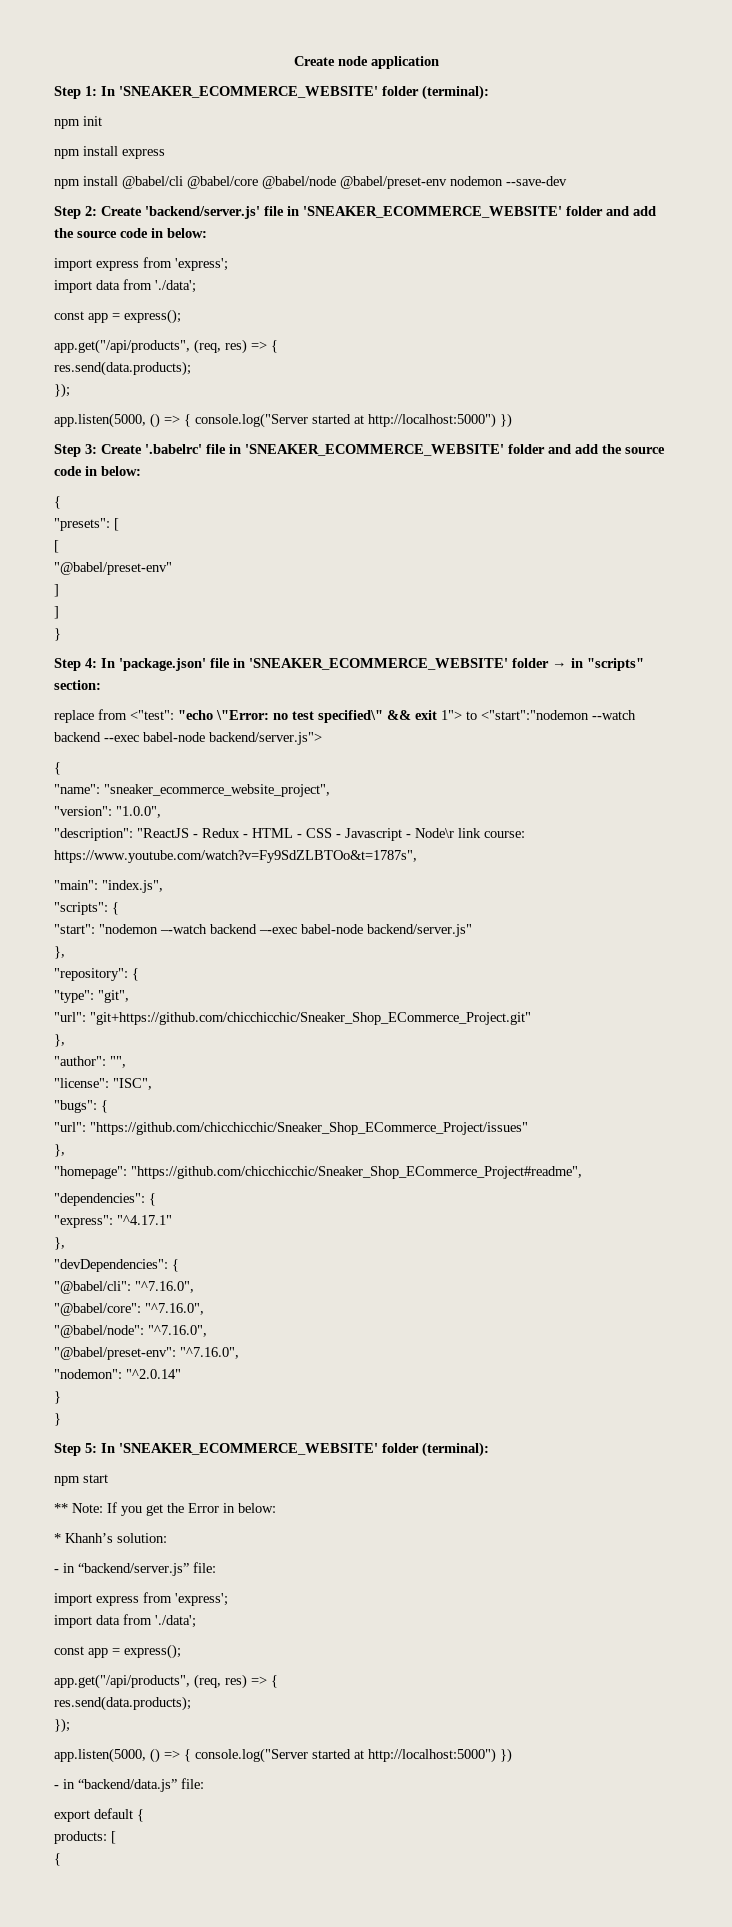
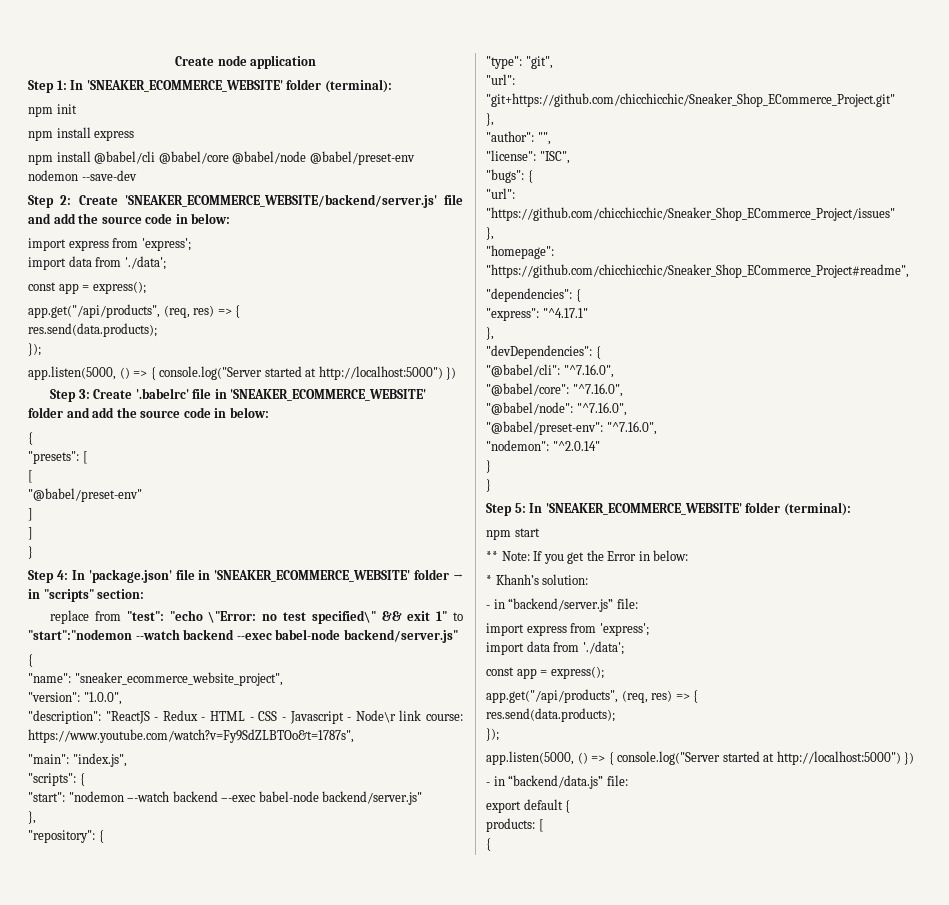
- Step 2: Create 'backend/server.js' file in 'SNEAKER_ECOMMERCE_WEBSITE' folder and add the source code in below:
+ Step 2: Create 'SNEAKER_ECOMMERCE_WEBSITE/backend/server.js' file and add the source code in below:
- replace from <"test": "echo \"Error: no test specified\" && exit 1"> to <"start":"nodemon --watch backend --exec babel-node backend/server.js">
+ replace from "test": "echo \"Error: no test specified\" && exit 1" to "start":"nodemon --watch backend --exec babel-node backend/server.js"

